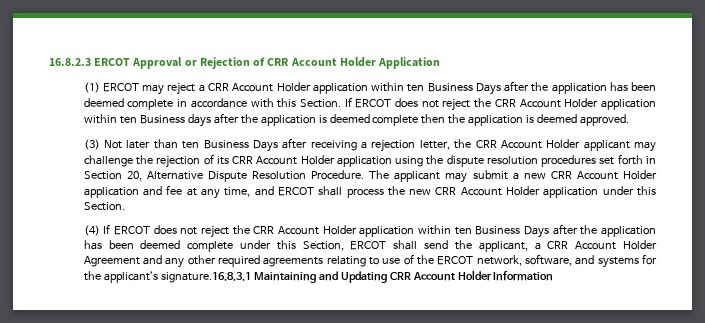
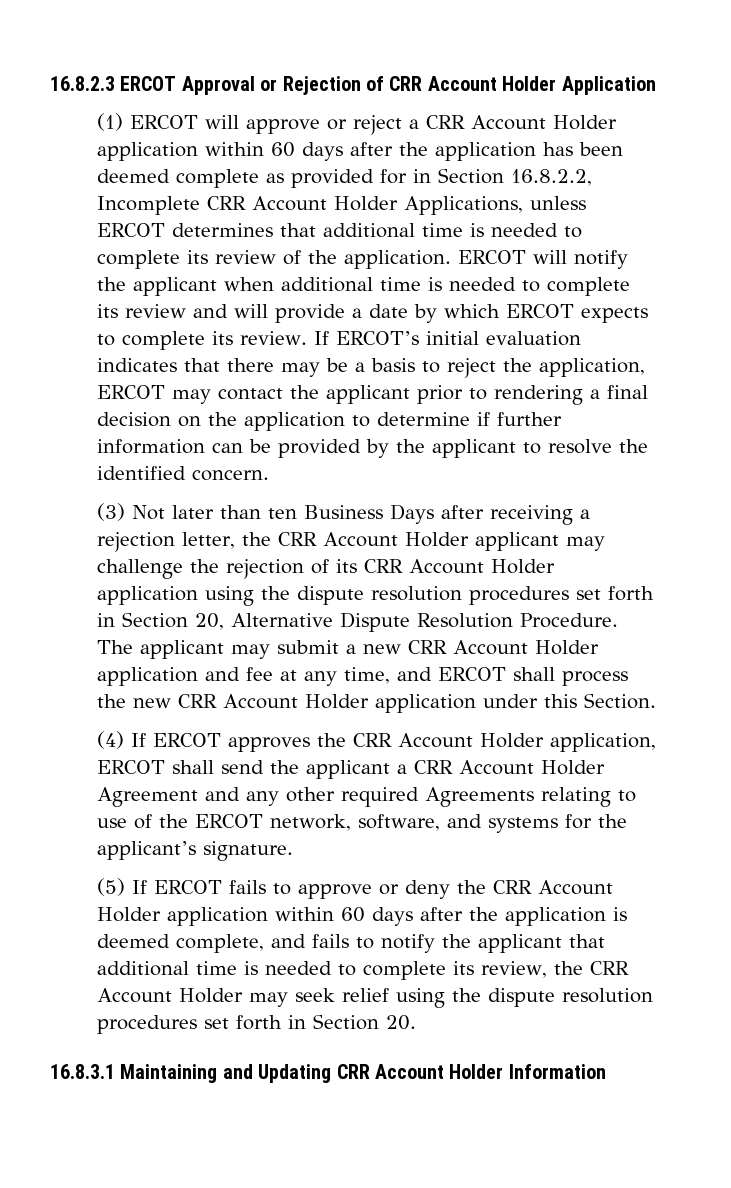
- (1) ERCOT may reject a CRR Account Holder application within ten Business Days after the application has been deemed complete in accordance with this Section. If ERCOT does not reject the CRR Account Holder application within ten Business days after the application is deemed complete then the application is deemed approved.
+ (1) ERCOT will approve or reject a CRR Account Holder application within 60 days after the application has been deemed complete as provided for in Section 16.8.2.2, Incomplete CRR Account Holder Applications, unless ERCOT determines that additional time is needed to complete its review of the application. ERCOT will notify the applicant when additional time is needed to complete its review and will provide a date by which ERCOT expects to complete its review. If ERCOT’s initial evaluation indicates that there may be a basis to reject the application, ERCOT may contact the applicant prior to rendering a final decision on the application to determine if further information can be provided by the applicant to resolve the identified concern.
- (4) If ERCOT does not reject the CRR Account Holder application within ten Business Days after the application has been deemed complete under this Section, ERCOT shall send the applicant, a CRR Account Holder Agreement and any other required agreements relating to use of the ERCOT network, software, and systems for the applicant’s signature.16.8.3.1 Maintaining and Updating CRR Account Holder Information
+ (4) If ERCOT approves the CRR Account Holder application, ERCOT shall send the applicant a CRR Account Holder Agreement and any other required Agreements relating to use of the ERCOT network, software, and systems for the applicant’s signature.
+ (5) If ERCOT fails to approve or deny the CRR Account Holder application within 60 days after the application is deemed complete, and fails to notify the applicant that additional time is needed to complete its review, the CRR Account Holder may seek relief using the dispute resolution procedures set forth in Section 20.
+ 16.8.3.1 Maintaining and Updating CRR Account Holder Information

